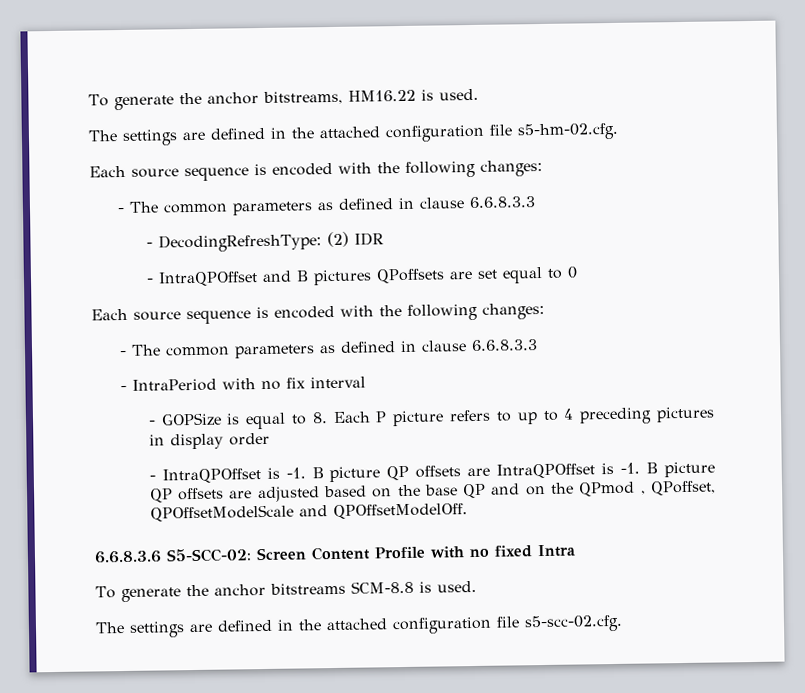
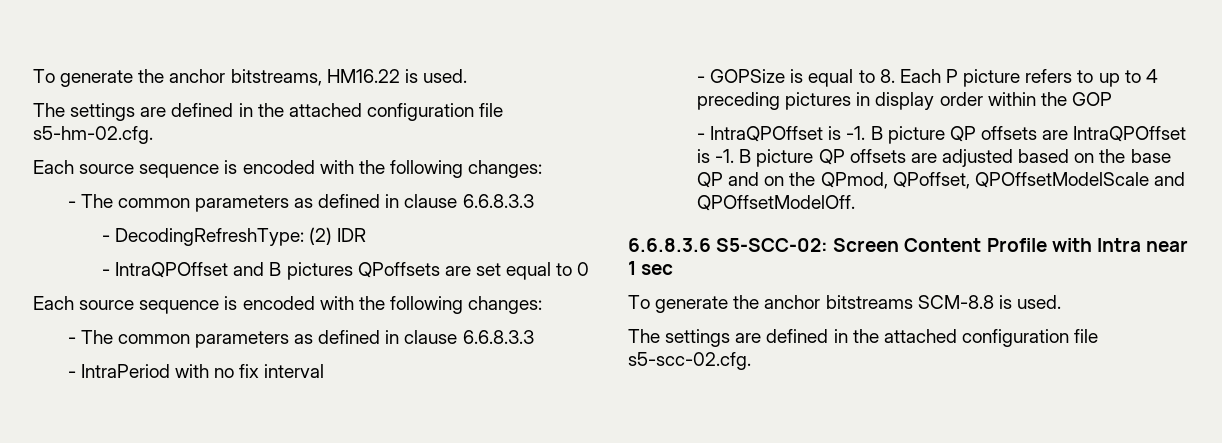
- - GOPSize is equal to 8. Each P picture refers to up to 4 preceding pictures in display order
+ - GOPSize is equal to 8. Each P picture refers to up to 4 preceding pictures in display order within the GOP
- B picture QP offsets are adjusted based on the base QP and on the QPmod , QPoffset, QPOffsetModelScale and QPOffsetModelOff.
+ B picture QP offsets are adjusted based on the base QP and on the QPmod, QPoffset, QPOffsetModelScale and QPOffsetModelOff.
- 6.6.8.3.6 S5-SCC-02: Screen Content Profile with no fixed Intra
+ 6.6.8.3.6 S5-SCC-02: Screen Content Profile with Intra near 1 sec

